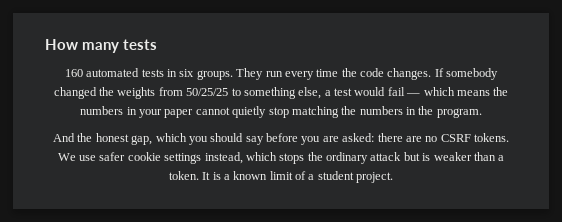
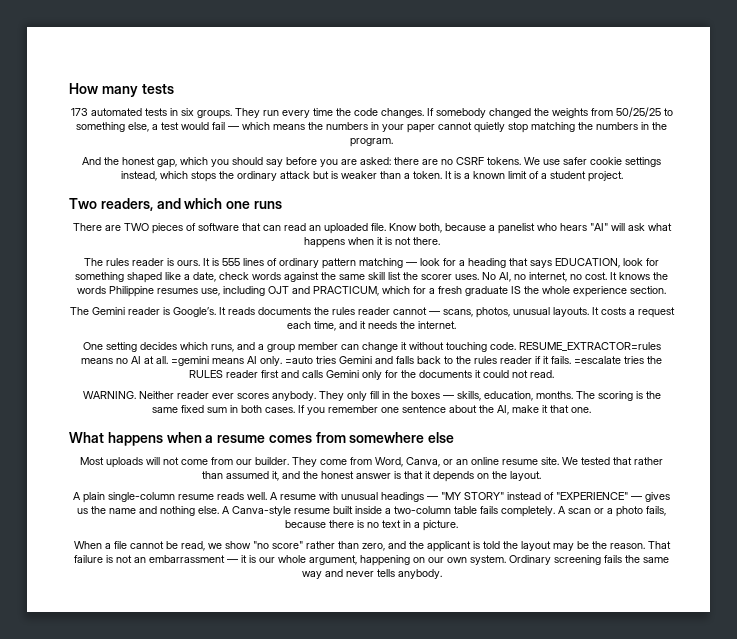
- 160 automated tests in six groups.
+ 173 automated tests in six groups.
+ Two readers, and which one runs
+ There are TWO pieces of software that can read an uploaded file. Know both, because a panelist who hears "AI" will ask what happens when it is not there.
+ The rules reader is ours. It is 555 lines of ordinary pattern matching — look for a heading that says EDUCATION, look for something shaped like a date, check words against the same skill list the scorer uses. No AI, no internet, no cost. It knows the words Philippine resumes use, including OJT and PRACTICUM, which for a fresh graduate IS the whole experience section.
+ The Gemini reader is Google’s. It reads documents the rules reader cannot — scans, photos, unusual layouts. It costs a request each time, and it needs the internet.
+ One setting decides which runs, and a group member can change it without touching code. RESUME_EXTRACTOR=rules means no AI at all. =gemini means AI only. =auto tries Gemini and falls back to the rules reader if it fails. =escalate tries the RULES reader first and calls Gemini only for the documents it could not read.
+ WARNING. Neither reader ever scores anybody. They only fill in the boxes — skills, education, months. The scoring is the same fixed sum in both cases. If you remember one sentence about the AI, make it that one.
+ What happens when a resume comes from somewhere else
+ Most uploads will not come from our builder. They come from Word, Canva, or an online resume site. We tested that rather than assumed it, and the honest answer is that it depends on the layout.
+ A plain single-column resume reads well. A resume with unusual headings — "MY STORY" instead of "EXPERIENCE" — gives us the name and nothing else. A Canva-style resume built inside a two-column table fails completely. A scan or a photo fails, because there is no text in a picture.
+ When a file cannot be read, we show "no score" rather than zero, and the applicant is told the layout may be the reason. That failure is not an embarrassment — it is our whole argument, happening on our own system. Ordinary screening fails the same way and never tells anybody.

